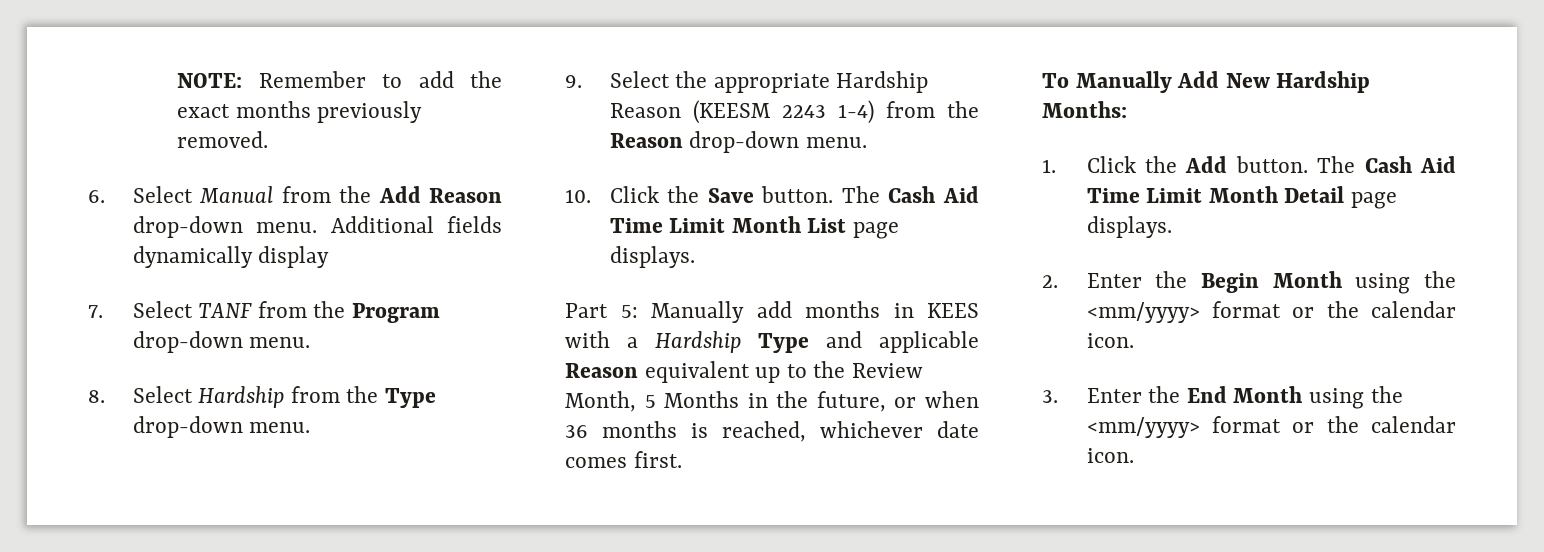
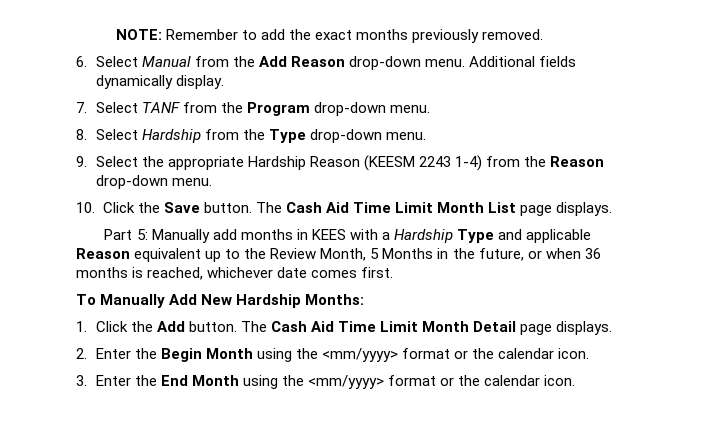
- Additional fields dynamically display
+ Additional fields dynamically display.

